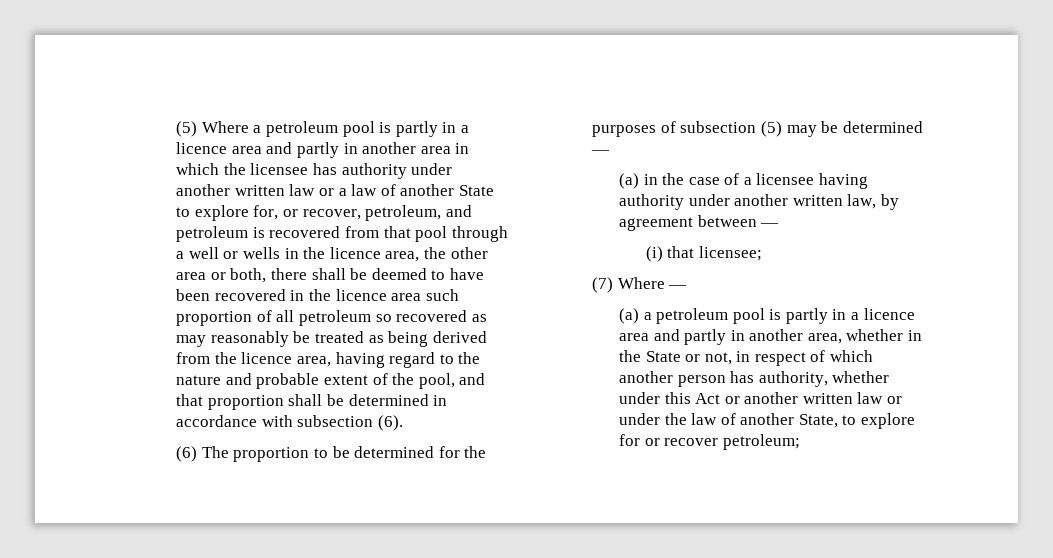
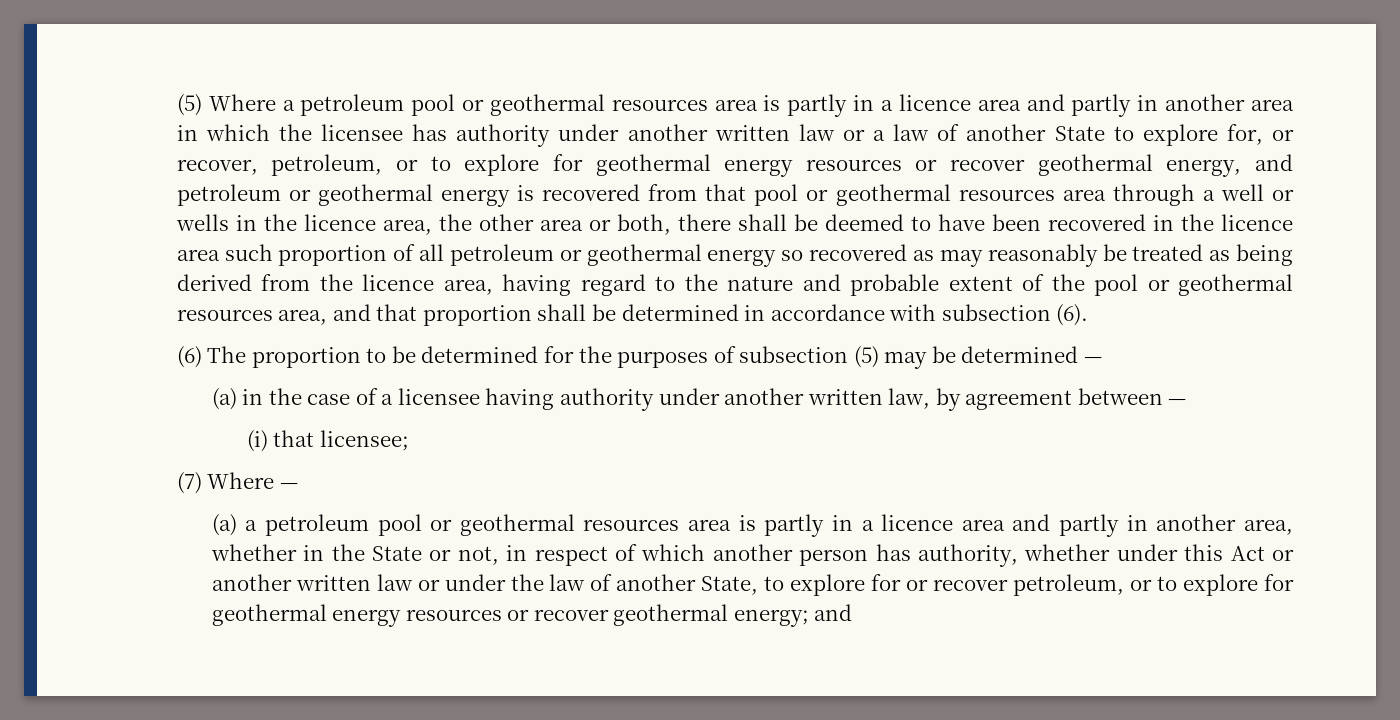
- (5) Where a petroleum pool is partly in a licence area and partly in another area in which the licensee has authority under another written law or a law of another State to explore for, or recover, petroleum, and petroleum is recovered from that pool through a well or wells in the licence area, the other area or both, there shall be deemed to have been recovered in the licence area such proportion of all petroleum so recovered as may reasonably be treated as being derived from the licence area, having regard to the nature and probable extent of the pool, and that proportion shall be determined in accordance with subsection (6).
+ (5) Where a petroleum pool or geothermal resources area is partly in a licence area and partly in another area in which the licensee has authority under another written law or a law of another State to explore for, or recover, petroleum, or to explore for geothermal energy resources or recover geothermal energy, and petroleum or geothermal energy is recovered from that pool or geothermal resources area through a well or wells in the licence area, the other area or both, there shall be deemed to have been recovered in the licence area such proportion of all petroleum or geothermal energy so recovered as may reasonably be treated as being derived from the licence area, having regard to the nature and probable extent of the pool or geothermal resources area, and that proportion shall be determined in accordance with subsection (6).
- (a) a petroleum pool is partly in a licence area and partly in another area, whether in the State or not, in respect of which another person has authority, whether under this Act or another written law or under the law of another State, to explore for or recover petroleum;
+ (a) a petroleum pool or geothermal resources area is partly in a licence area and partly in another area, whether in the State or not, in respect of which another person has authority, whether under this Act or another written law or under the law of another State, to explore for or recover petroleum, or to explore for geothermal energy resources or recover geothermal energy; and

